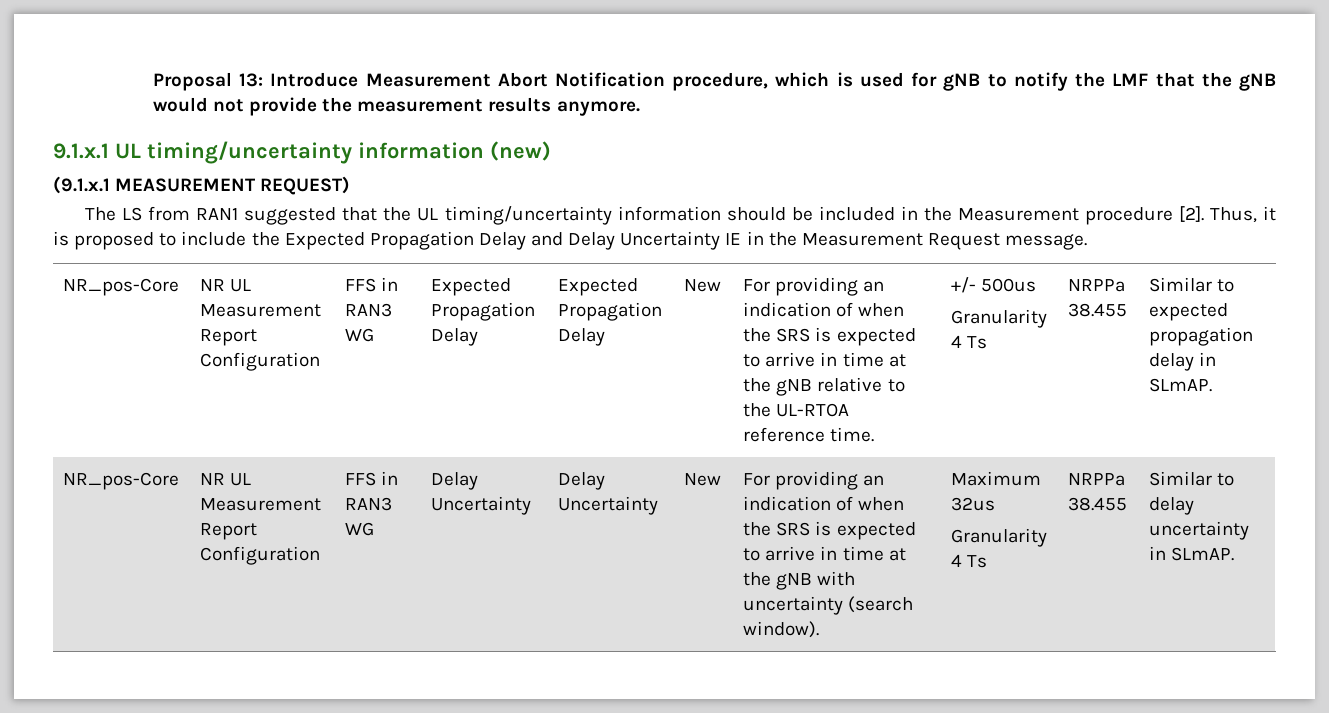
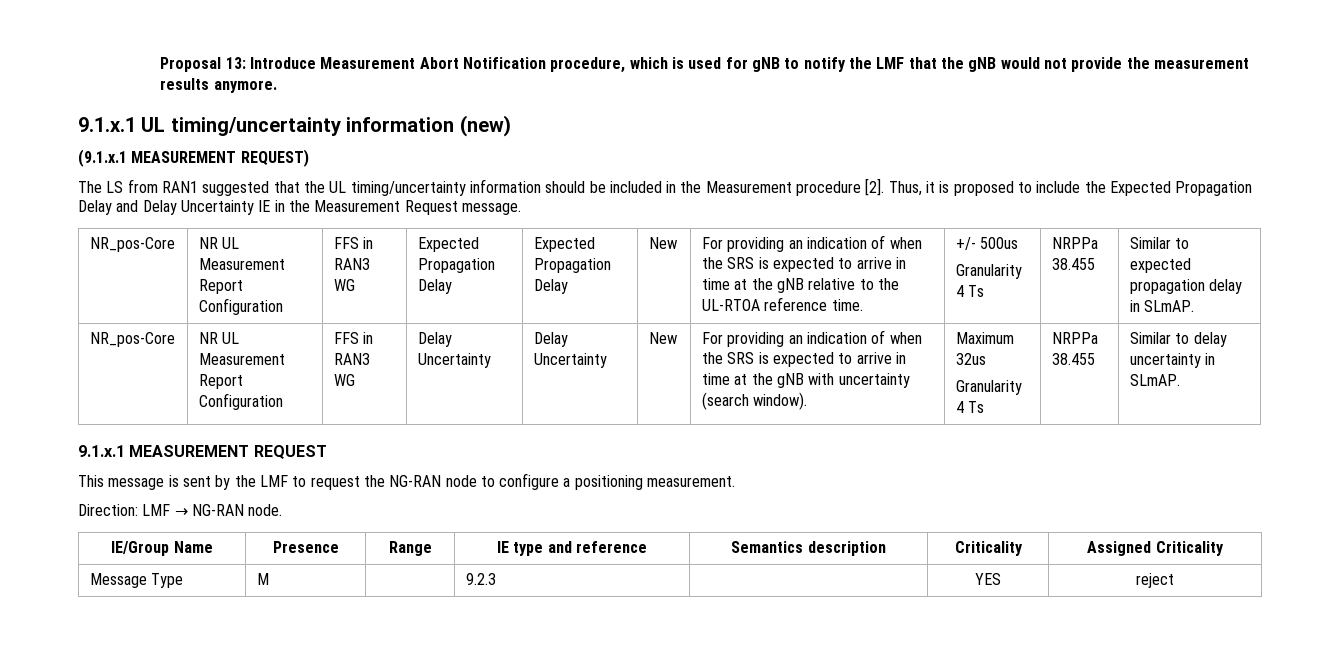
+ 9.1.x.1 MEASUREMENT REQUEST
+ This message is sent by the LMF to request the NG-RAN node to configure a positioning measurement.
+ Direction: LMF → NG-RAN node.
+ IE/Group Name | Presence | Range | IE type and reference | Semantics description | Criticality | Assigned Criticality
+ Message Type | M | | 9.2.3 | | YES | reject

